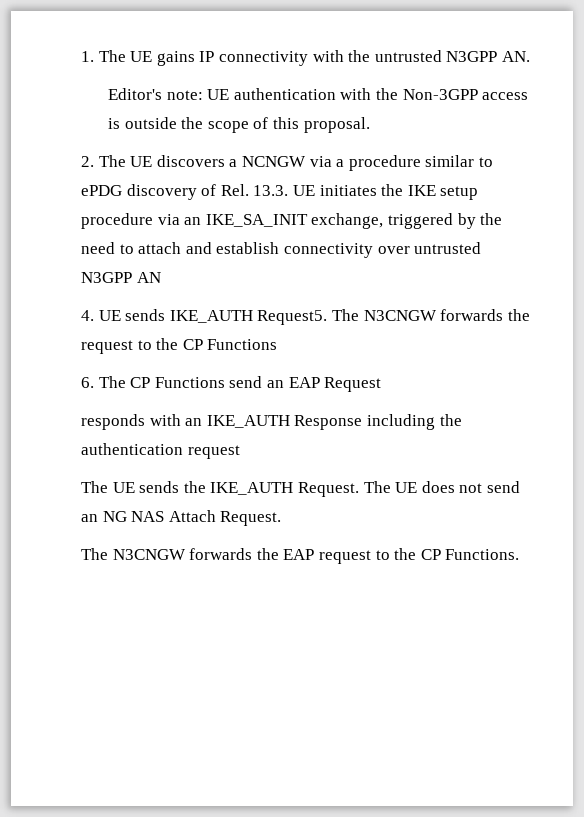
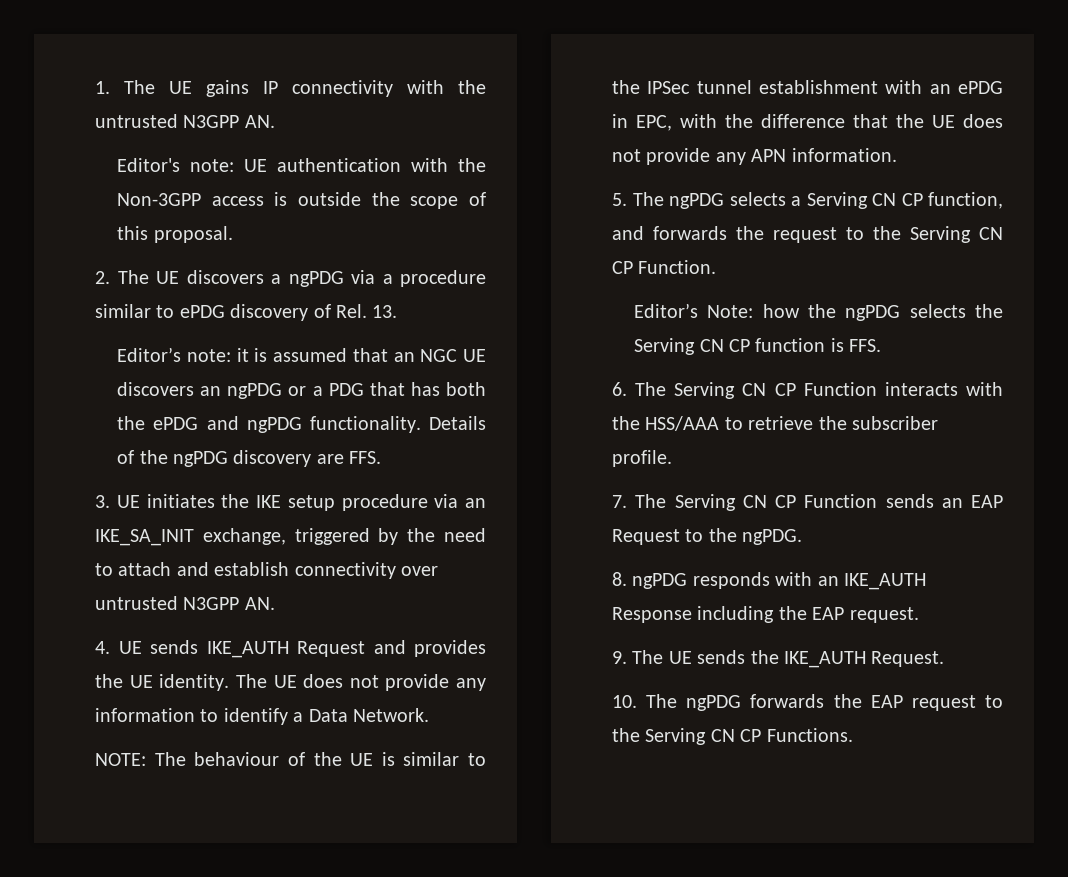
- 2. The UE discovers a NCNGW via a procedure similar to ePDG discovery of Rel. 13.3. UE initiates the IKE setup procedure via an IKE_SA_INIT exchange, triggered by the need to attach and establish connectivity over untrusted N3GPP AN
+ 2. The UE discovers a ngPDG via a procedure similar to ePDG discovery of Rel. 13.
+ Editor’s note: it is assumed that an NGC UE discovers an ngPDG or a PDG that has both the ePDG and ngPDG functionality. Details of the ngPDG discovery are FFS.
+ 3. UE initiates the IKE setup procedure via an IKE_SA_INIT exchange, triggered by the need to attach and establish connectivity over untrusted N3GPP AN.
- 4. UE sends IKE_AUTH Request5. The N3CNGW forwards the request to the CP Functions
- 6. The CP Functions send an EAP Request
- responds with an IKE_AUTH Response including the authentication request
- The UE sends the IKE_AUTH Request. The UE does not send an NG NAS Attach Request.
- The N3CNGW forwards the EAP request to the CP Functions.
+ 4. UE sends IKE_AUTH Request and provides the UE identity. The UE does not provide any information to identify a Data Network.
+ NOTE: The behaviour of the UE is similar to the IPSec tunnel establishment with an ePDG in EPC, with the difference that the UE does not provide any APN information.
+ 5. The ngPDG selects a Serving CN CP function, and forwards the request to the Serving CN CP Function.
+ Editor’s Note: how the ngPDG selects the Serving CN CP function is FFS.
+ 6. The Serving CN CP Function interacts with the HSS/AAA to retrieve the subscriber profile.
+ 7. The Serving CN CP Function sends an EAP Request to the ngPDG.
+ 8. ngPDG responds with an IKE_AUTH Response including the EAP request.
+ 9. The UE sends the IKE_AUTH Request.
+ 10. The ngPDG forwards the EAP request to the Serving CN CP Functions.

